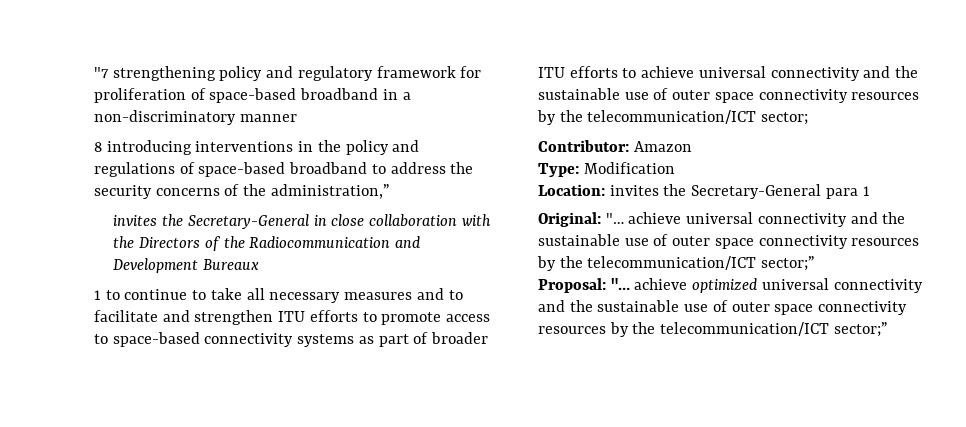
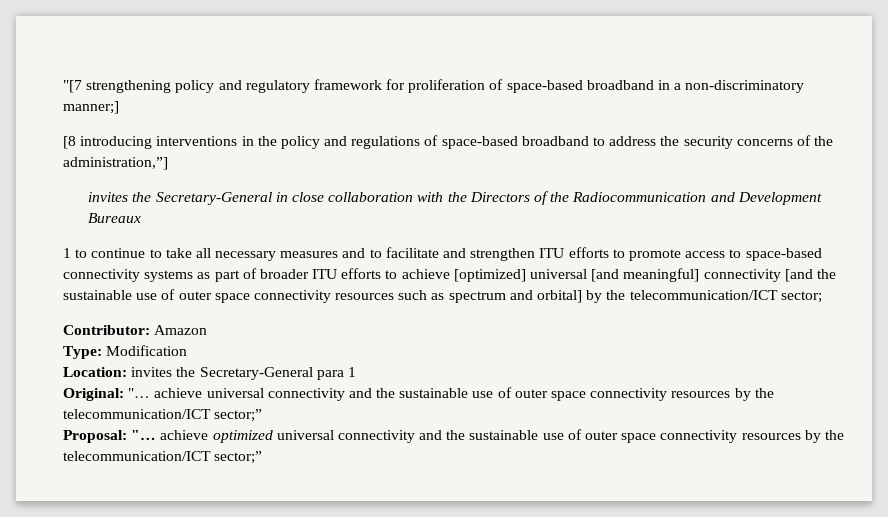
- "7 strengthening policy and regulatory framework for proliferation of space-based broadband in a non-discriminatory manner
- 8 introducing interventions in the policy and regulations of space-based broadband to address the security concerns of the administration,”
+ "[7 strengthening policy and regulatory framework for proliferation of space-based broadband in a non-discriminatory manner;]
+ [8 introducing interventions in the policy and regulations of space-based broadband to address the security concerns of the administration,”]
- 1 to continue to take all necessary measures and to facilitate and strengthen ITU efforts to promote access to space-based connectivity systems as part of broader ITU efforts to achieve universal connectivity and the sustainable use of outer space connectivity resources by the telecommunication/ICT sector;
+ 1 to continue to take all necessary measures and to facilitate and strengthen ITU efforts to promote access to space-based connectivity systems as part of broader ITU efforts to achieve [optimized] universal [and meaningful] connectivity [and the sustainable use of outer space connectivity resources such as spectrum and orbital] by the telecommunication/ICT sector;

